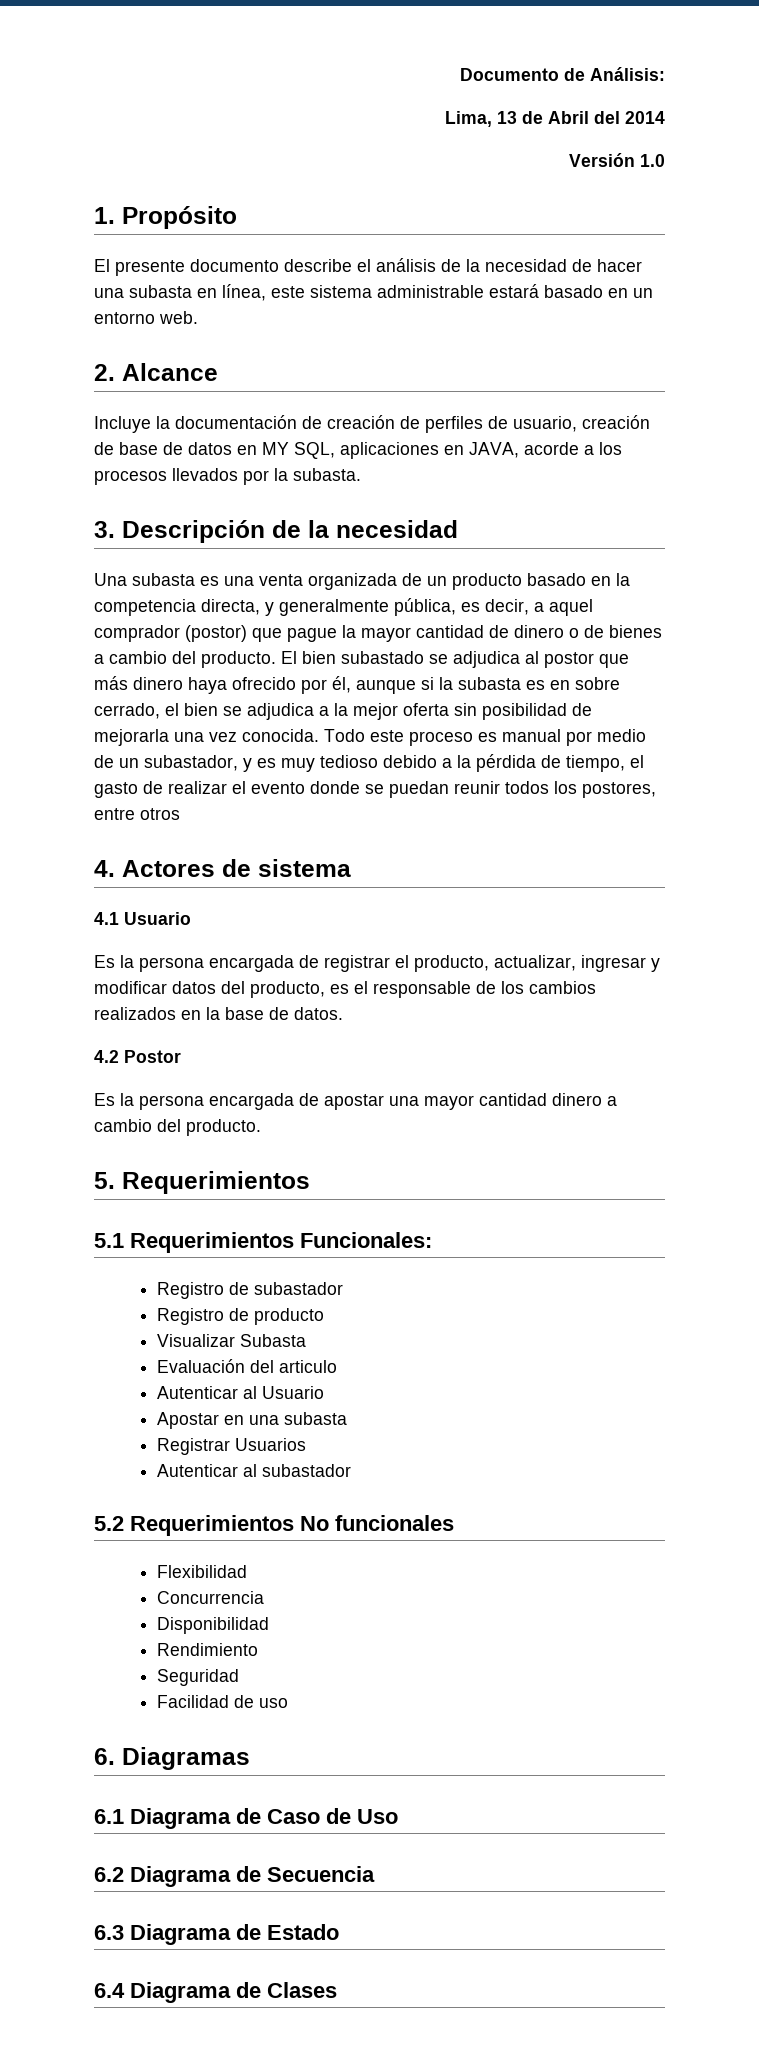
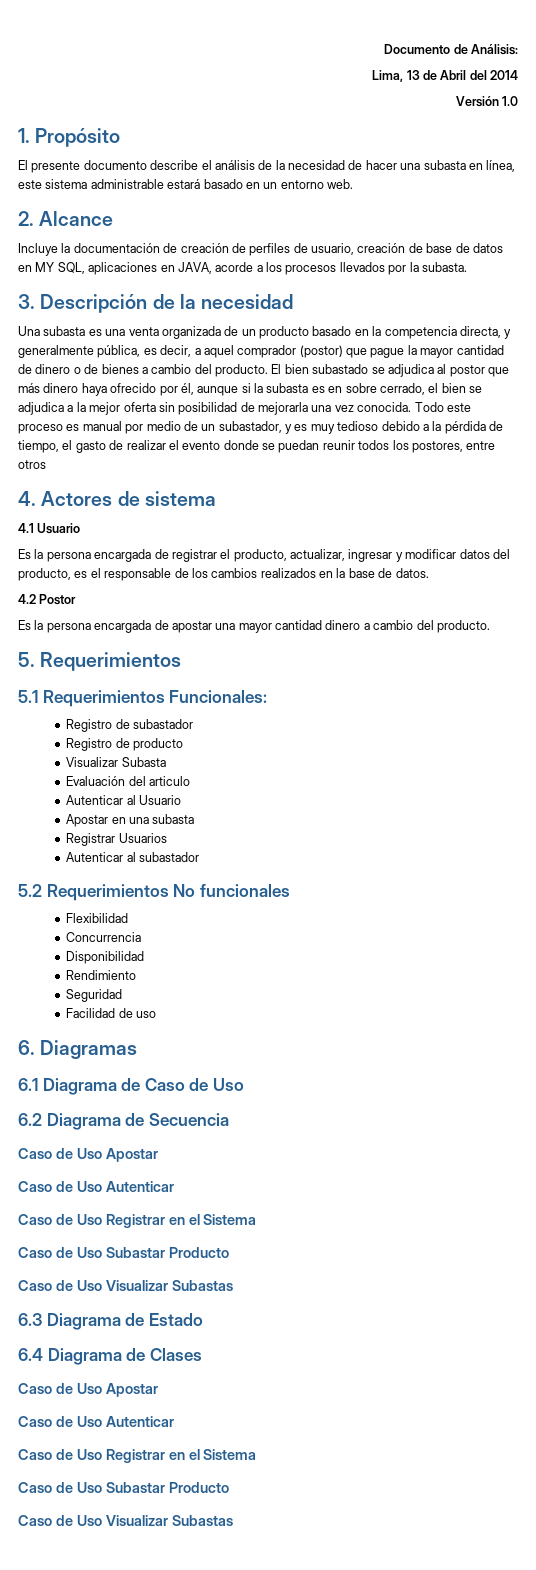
  6.2 Diagrama de Secuencia
+ Caso de Uso Apostar
+ Caso de Uso Autenticar
+ Caso de Uso Registrar en el Sistema
+ Caso de Uso Subastar Producto
+ Caso de Uso Visualizar Subastas
  6.4 Diagrama de Clases
+ Caso de Uso Apostar
+ Caso de Uso Autenticar
+ Caso de Uso Registrar en el Sistema
+ Caso de Uso Subastar Producto
+ Caso de Uso Visualizar Subastas

